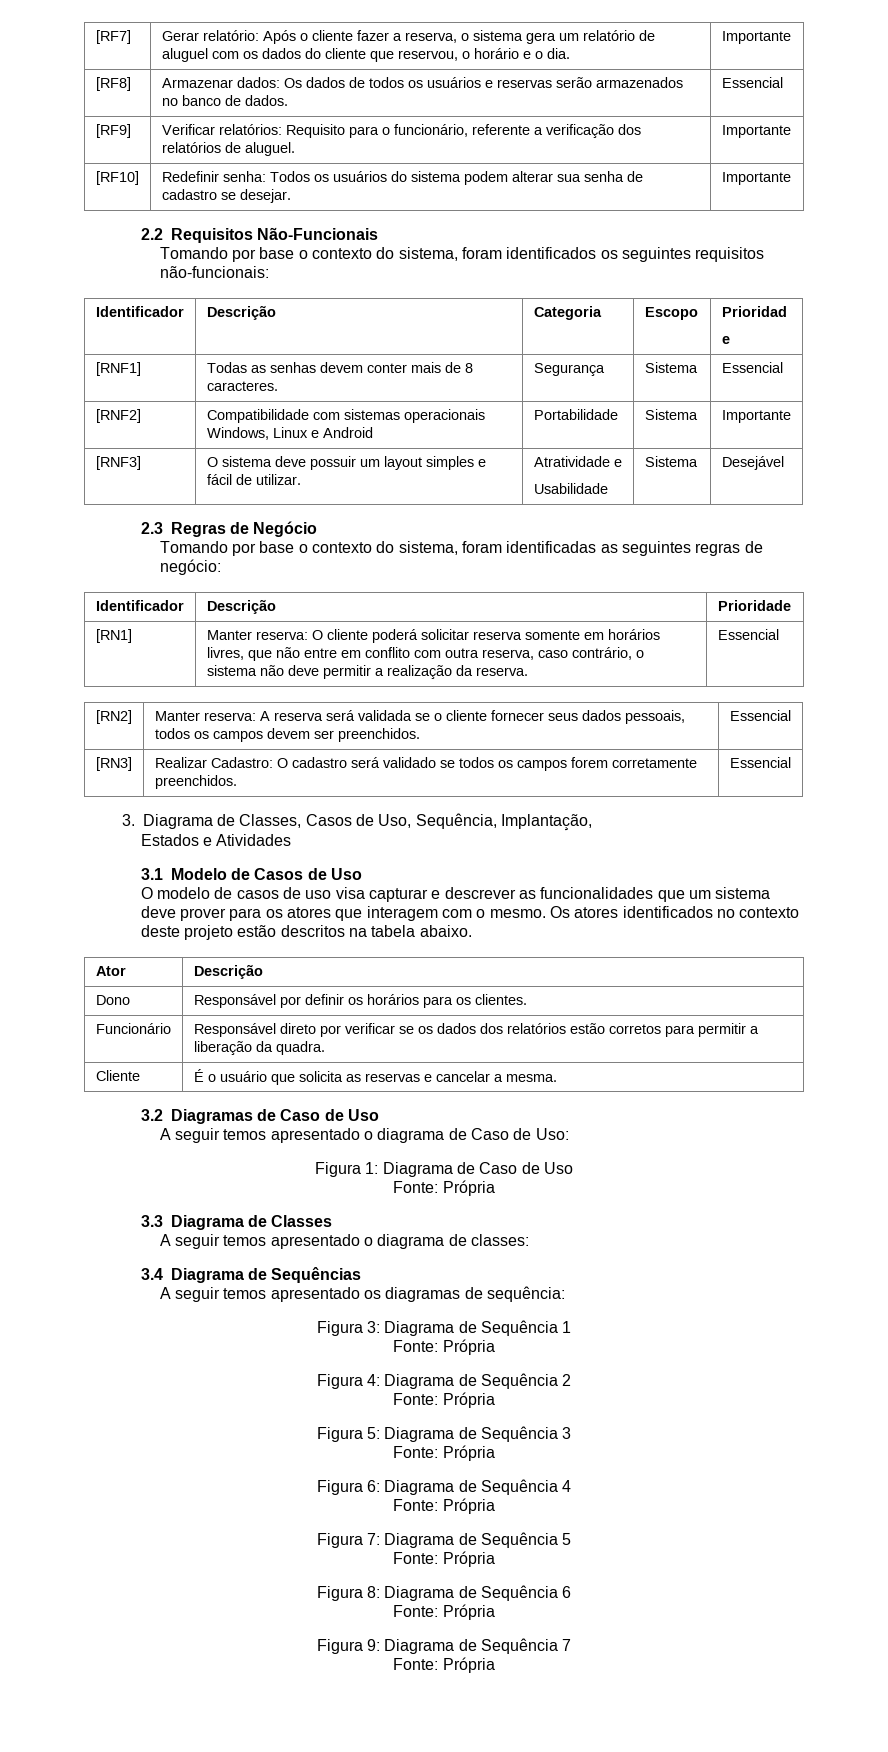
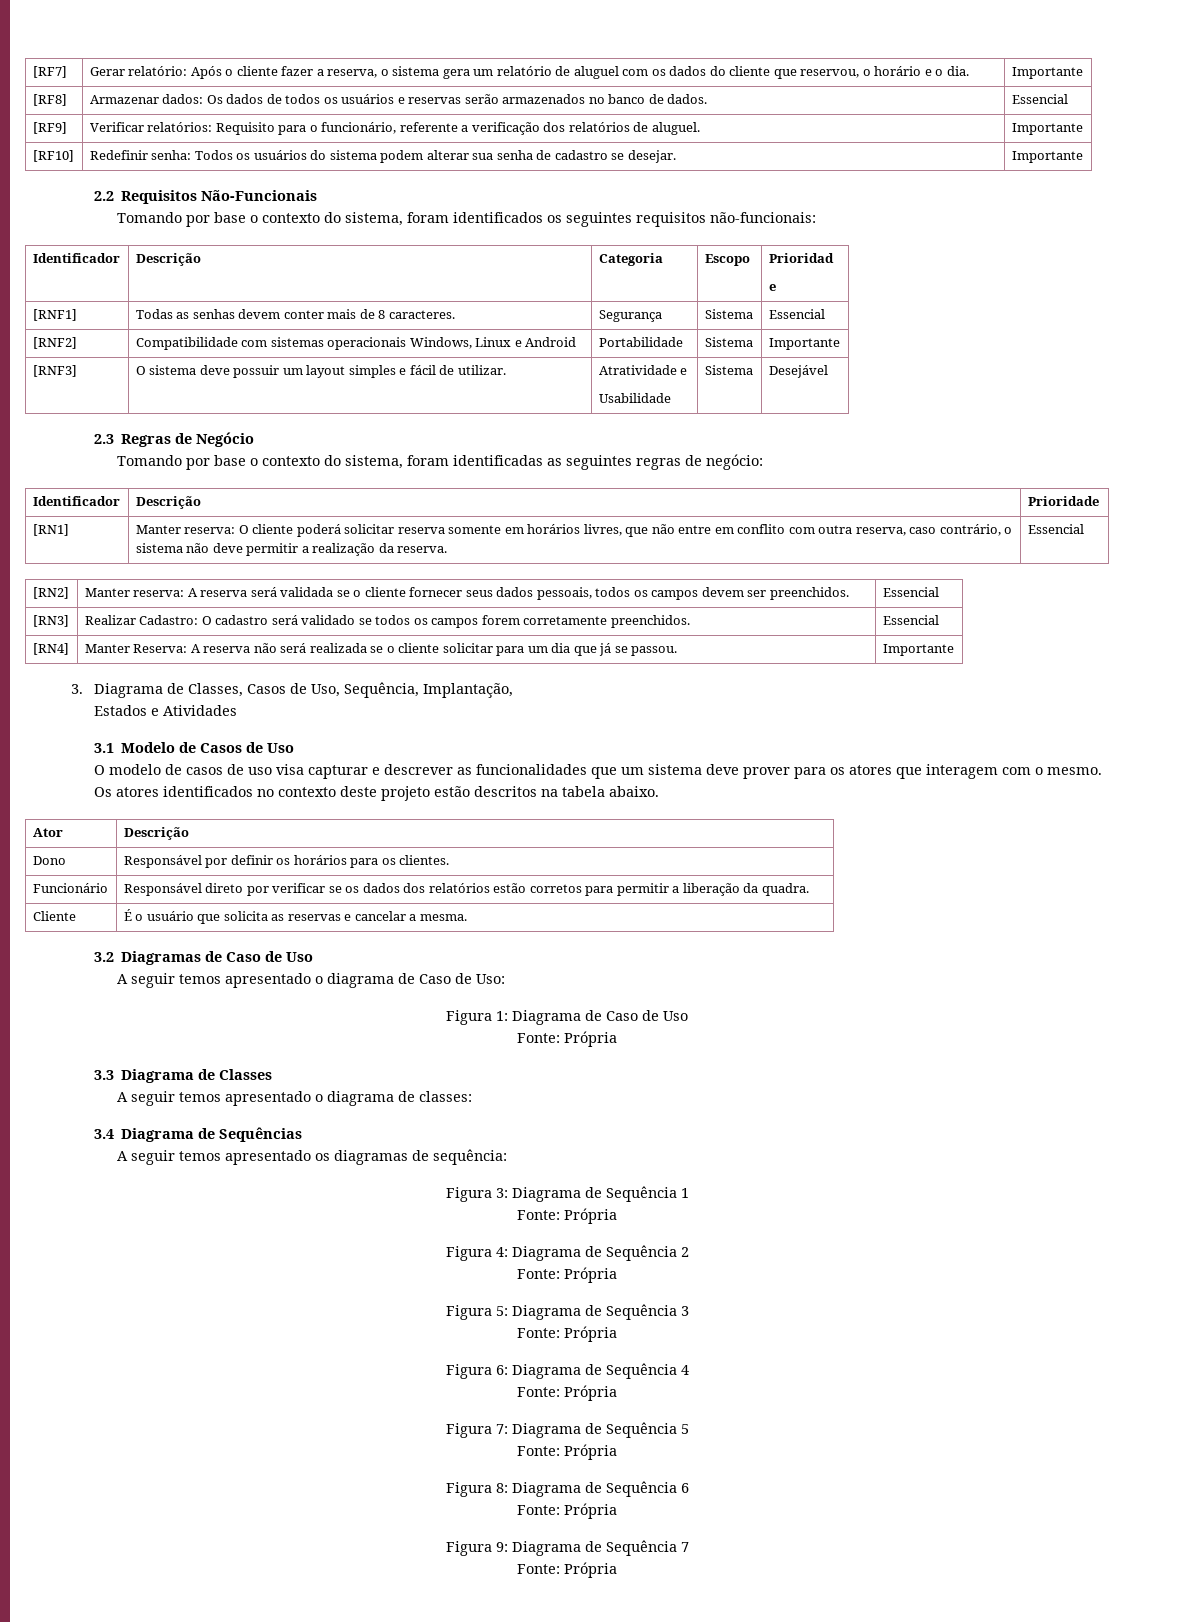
+ [RN4] | Manter Reserva: A reserva não será realizada se o cliente solicitar para um dia que já se passou. | Importante

